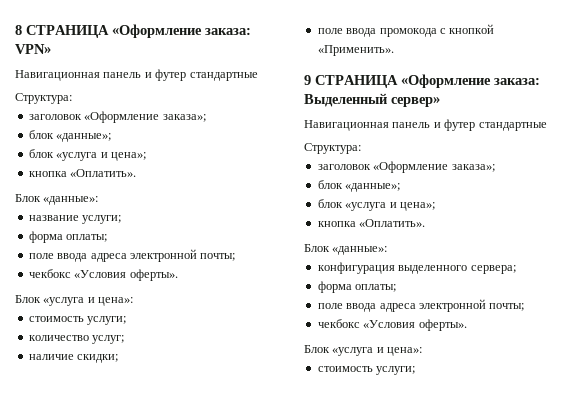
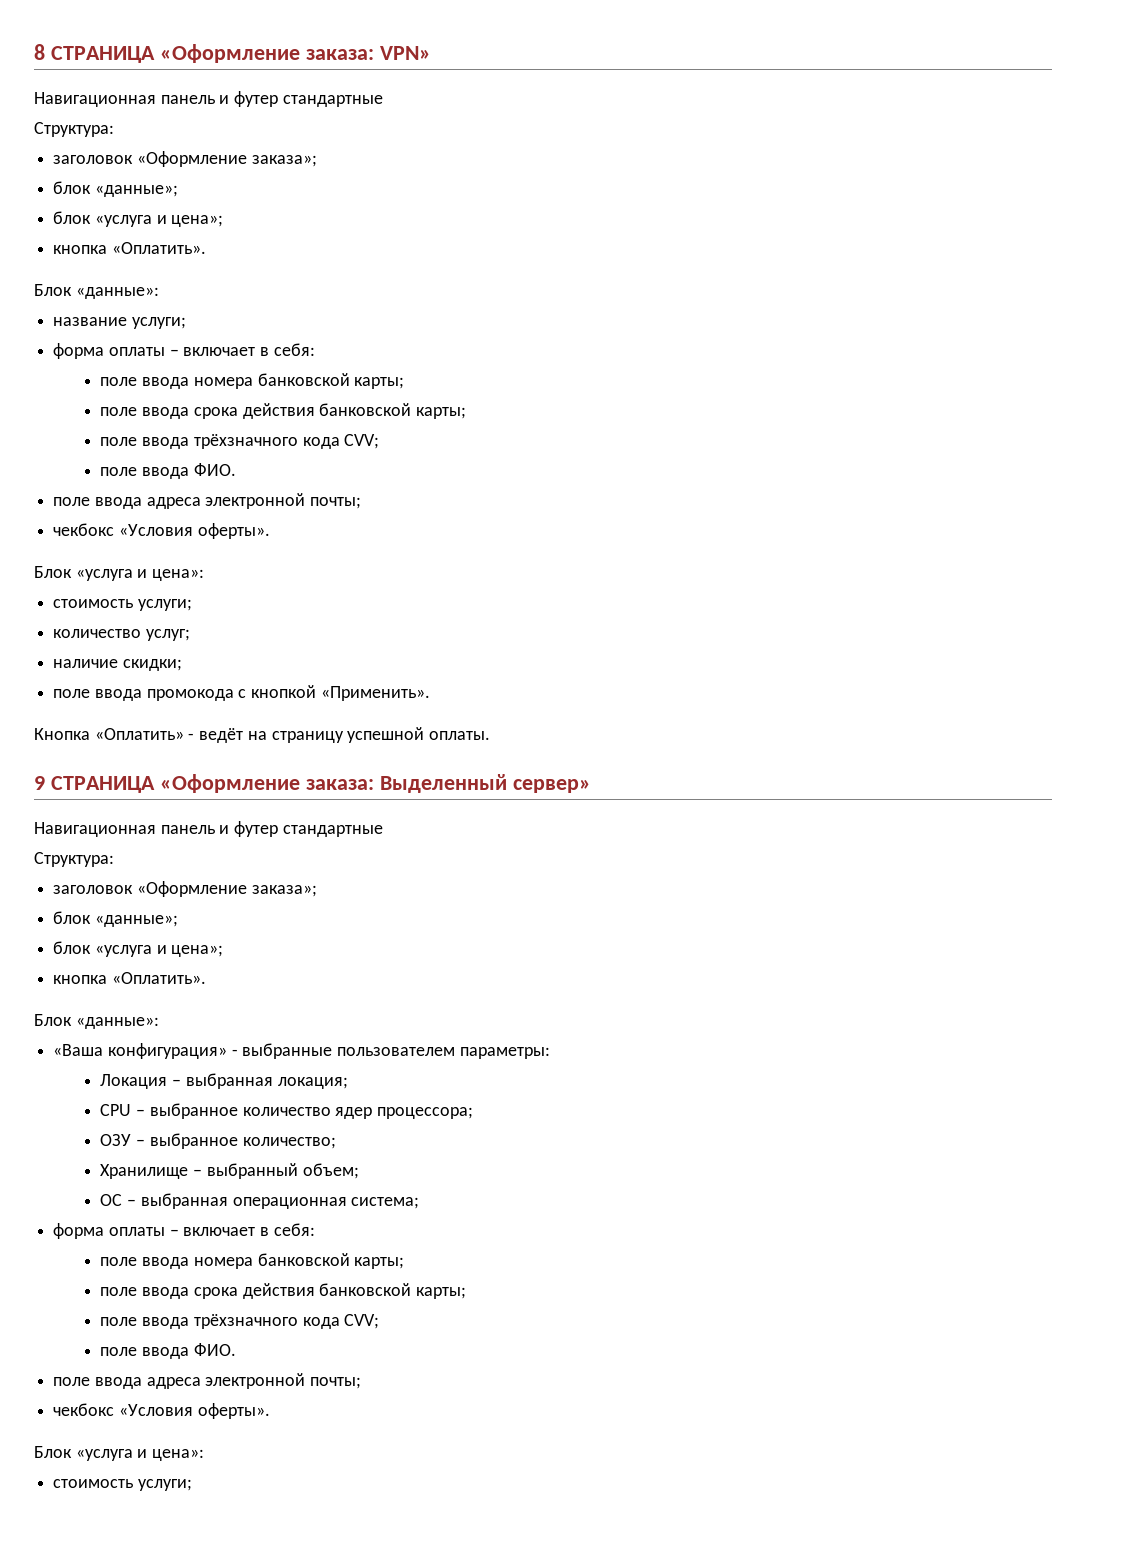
  название услуги;
- форма оплаты;
+ форма оплаты – включает в себя:
+ поле ввода номера банковской карты;
+ поле ввода срока действия банковской карты;
+ поле ввода трёхзначного кода CVV;
+ поле ввода ФИО.
+ Кнопка «Оплатить» - ведёт на страницу успешной оплаты.
- конфигурация выделенного сервера;
- форма оплаты;
+ «Ваша конфигурация» - выбранные пользователем параметры:
+ Локация – выбранная локация;
+ CPU – выбранное количество ядер процессора;
+ ОЗУ – выбранное количество;
+ Хранилище – выбранный объем;
+ ОС – выбранная операционная система;
+ форма оплаты – включает в себя:
+ поле ввода номера банковской карты;
+ поле ввода срока действия банковской карты;
+ поле ввода трёхзначного кода CVV;
+ поле ввода ФИО.

